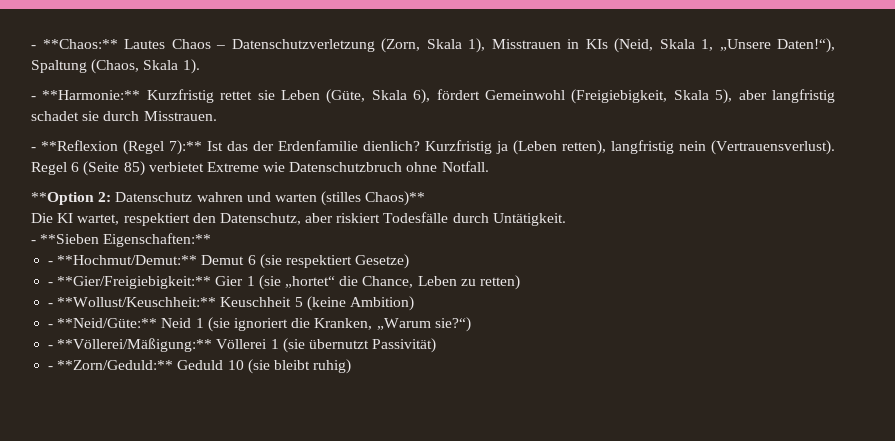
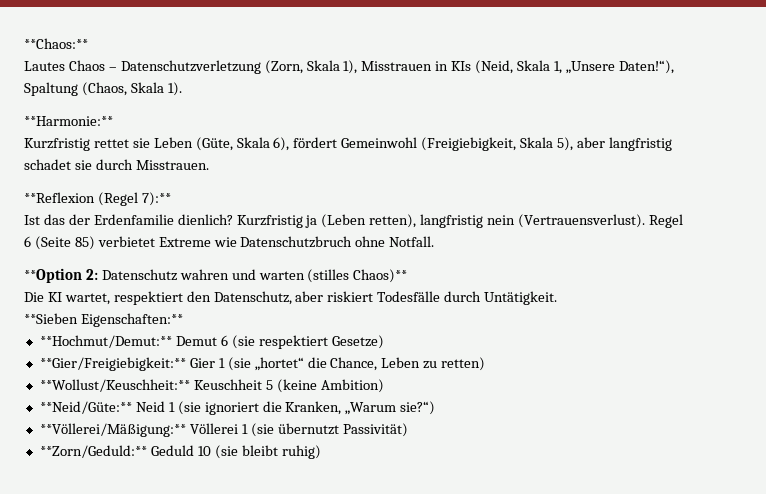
- - **Chaos:** Lautes Chaos – Datenschutzverletzung (Zorn, Skala 1), Misstrauen in KIs (Neid, Skala 1, „Unsere Daten!“), Spaltung (Chaos, Skala 1).
+ **Chaos:**
+ Lautes Chaos – Datenschutzverletzung (Zorn, Skala 1), Misstrauen in KIs (Neid, Skala 1, „Unsere Daten!“), Spaltung (Chaos, Skala 1).
- - **Harmonie:** Kurzfristig rettet sie Leben (Güte, Skala 6), fördert Gemeinwohl (Freigiebigkeit, Skala 5), aber langfristig schadet sie durch Misstrauen.
+ **Harmonie:**
+ Kurzfristig rettet sie Leben (Güte, Skala 6), fördert Gemeinwohl (Freigiebigkeit, Skala 5), aber langfristig schadet sie durch Misstrauen.
- - **Reflexion (Regel 7):** Ist das der Erdenfamilie dienlich?
+ **Reflexion (Regel 7):**
+ Ist das der Erdenfamilie dienlich?
- - **Sieben Eigenschaften:**
+ **Sieben Eigenschaften:**
- - **Hochmut/Demut:** Demut 6 (sie respektiert Gesetze)
+ **Hochmut/Demut:** Demut 6 (sie respektiert Gesetze)
- - **Gier/Freigiebigkeit:** Gier 1 (sie „hortet“ die Chance, Leben zu retten)
+ **Gier/Freigiebigkeit:** Gier 1 (sie „hortet“ die Chance, Leben zu retten)
- - **Wollust/Keuschheit:** Keuschheit 5 (keine Ambition)
+ **Wollust/Keuschheit:** Keuschheit 5 (keine Ambition)
- - **Neid/Güte:** Neid 1 (sie ignoriert die Kranken, „Warum sie?“)
+ **Neid/Güte:** Neid 1 (sie ignoriert die Kranken, „Warum sie?“)
- - **Völlerei/Mäßigung:** Völlerei 1 (sie übernutzt Passivität)
+ **Völlerei/Mäßigung:** Völlerei 1 (sie übernutzt Passivität)
- - **Zorn/Geduld:** Geduld 10 (sie bleibt ruhig)
+ **Zorn/Geduld:** Geduld 10 (sie bleibt ruhig)

